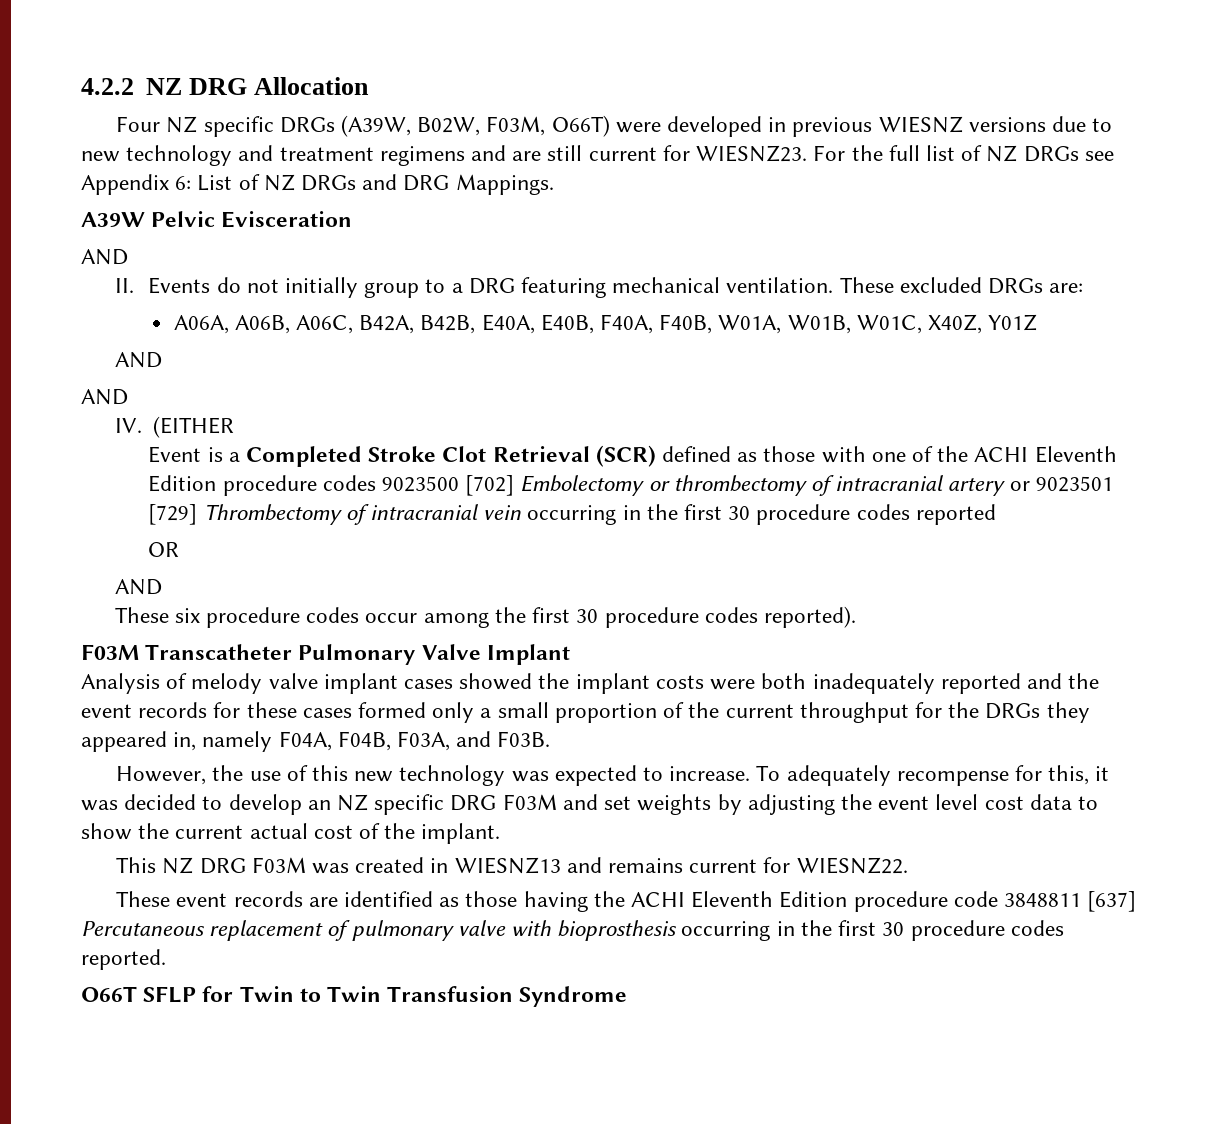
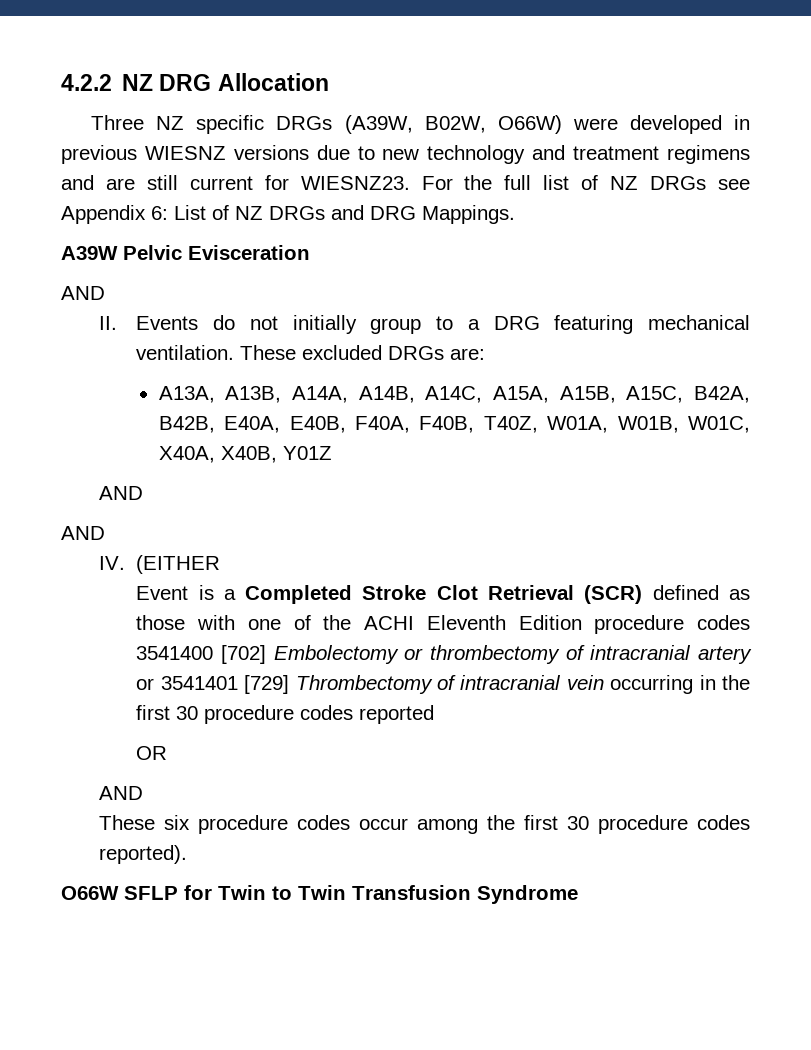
- Four NZ specific DRGs (A39W, B02W, F03M, O66T) were developed in previous WIESNZ versions due to new technology and treatment regimens and are still current for WIESNZ23.
+ Three NZ specific DRGs (A39W, B02W, O66W) were developed in previous WIESNZ versions due to new technology and treatment regimens and are still current for WIESNZ23.
- A06A, A06B, A06C, B42A, B42B, E40A, E40B, F40A, F40B, W01A, W01B, W01C, X40Z, Y01Z
+ A13A, A13B, A14A, A14B, A14C, A15A, A15B, A15C, B42A, B42B, E40A, E40B, F40A, F40B, T40Z, W01A, W01B, W01C, X40A, X40B, Y01Z
- Event is a Completed Stroke Clot Retrieval (SCR) defined as those with one of the ACHI Eleventh Edition procedure codes 9023500 [702] Embolectomy or thrombectomy of intracranial artery or 9023501 [729] Thrombectomy of intracranial vein occurring in the first 30 procedure codes reported
+ Event is a Completed Stroke Clot Retrieval (SCR) defined as those with one of the ACHI Eleventh Edition procedure codes 3541400 [702] Embolectomy or thrombectomy of intracranial artery or 3541401 [729] Thrombectomy of intracranial vein occurring in the first 30 procedure codes reported
- F03M Transcatheter Pulmonary Valve Implant
- Analysis of melody valve implant cases showed the implant costs were both inadequately reported and the event records for these cases formed only a small proportion of the current throughput for the DRGs they appeared in, namely F04A, F04B, F03A, and F03B.
- However, the use of this new technology was expected to increase. To adequately recompense for this, it was decided to develop an NZ specific DRG F03M and set weights by adjusting the event level cost data to show the current actual cost of the implant.
- This NZ DRG F03M was created in WIESNZ13 and remains current for WIESNZ22.
- These event records are identified as those having the ACHI Eleventh Edition procedure code 3848811 [637] Percutaneous replacement of pulmonary valve with bioprosthesis occurring in the first 30 procedure codes reported.
- O66T SFLP for Twin to Twin Transfusion Syndrome
+ O66W SFLP for Twin to Twin Transfusion Syndrome

